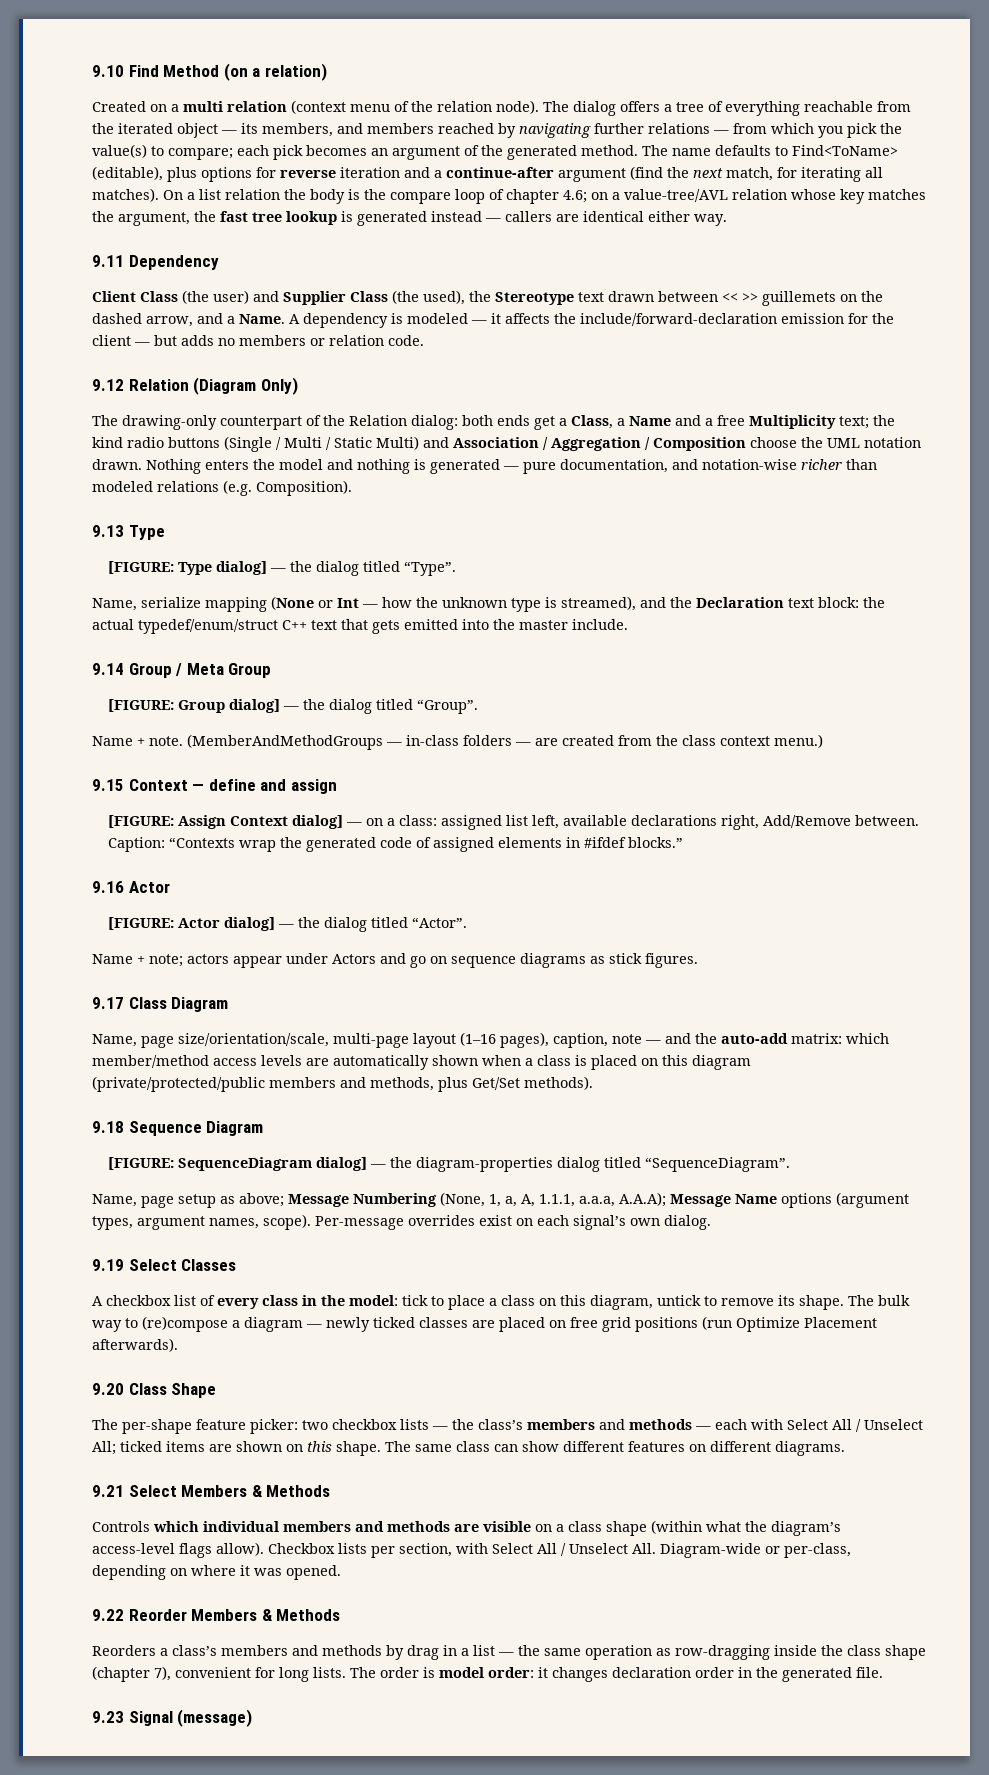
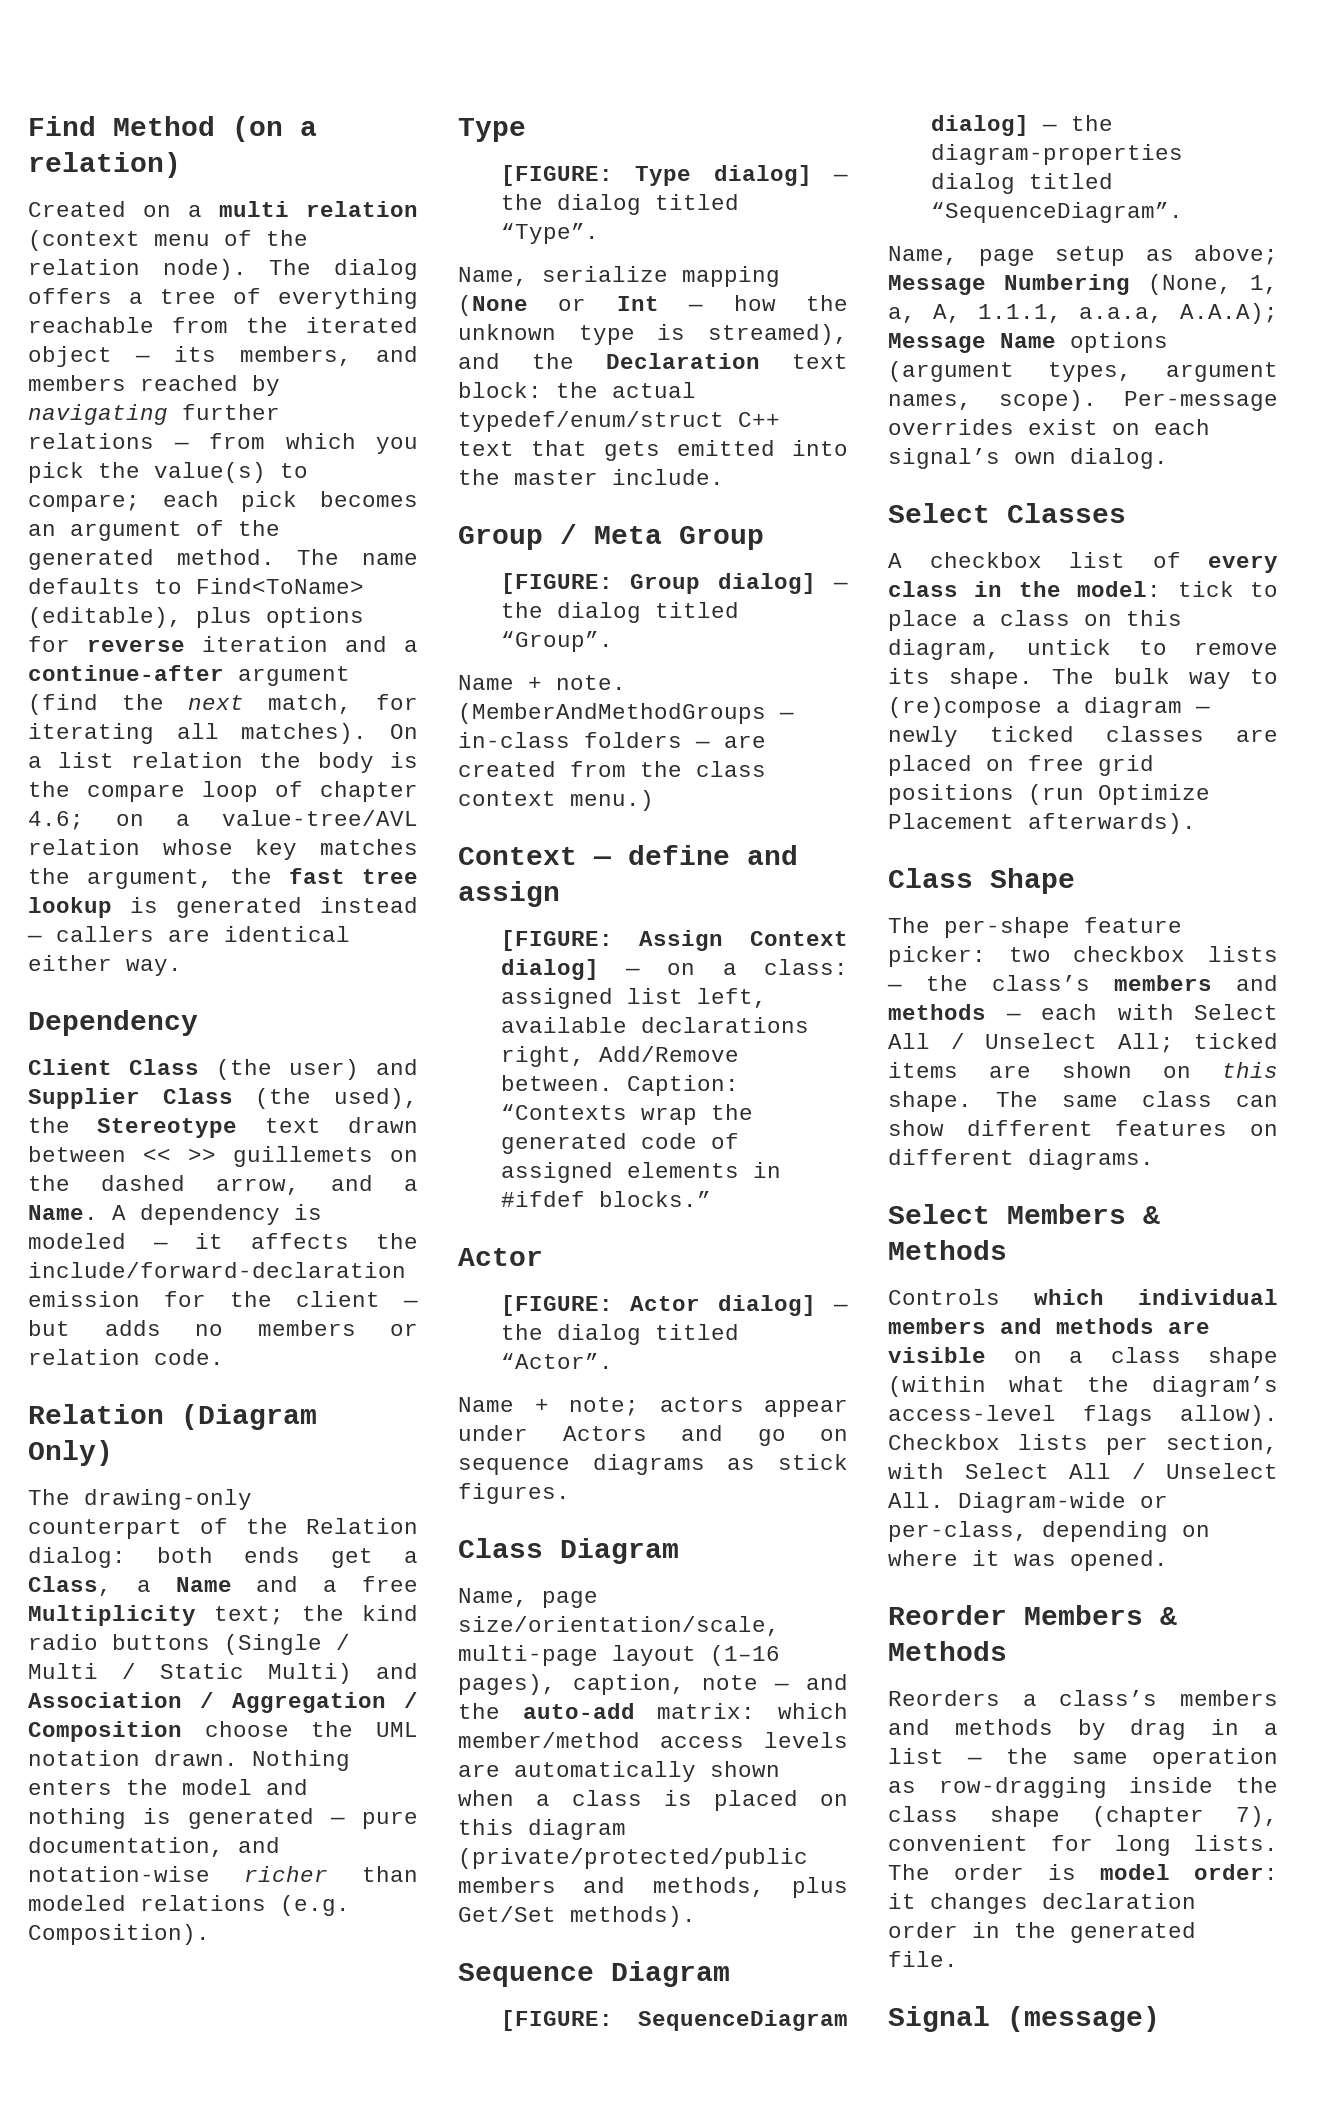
- 9.10 Find Method (on a relation)
+ Find Method (on a relation)
- 9.11 Dependency
+ Dependency
- 9.12 Relation (Diagram Only)
+ Relation (Diagram Only)
  Nothing enters the model and nothing is generated — pure documentation, and notation-wise richer than modeled relations (e.g. Composition).
- 9.13 Type
+ Type
- 9.14 Group / Meta Group
+ Group / Meta Group
- 9.15 Context — define and assign
+ Context — define and assign
  Caption: “Contexts wrap the generated code of assigned elements in #ifdef blocks.”
- 9.16 Actor
+ Actor
- 9.17 Class Diagram
+ Class Diagram
- 9.18 Sequence Diagram
+ Sequence Diagram
- 9.19 Select Classes
+ Select Classes
- 9.20 Class Shape
+ Class Shape
- 9.21 Select Members & Methods
+ Select Members & Methods
- 9.22 Reorder Members & Methods
+ Reorder Members & Methods
- 9.23 Signal (message)
+ Signal (message)

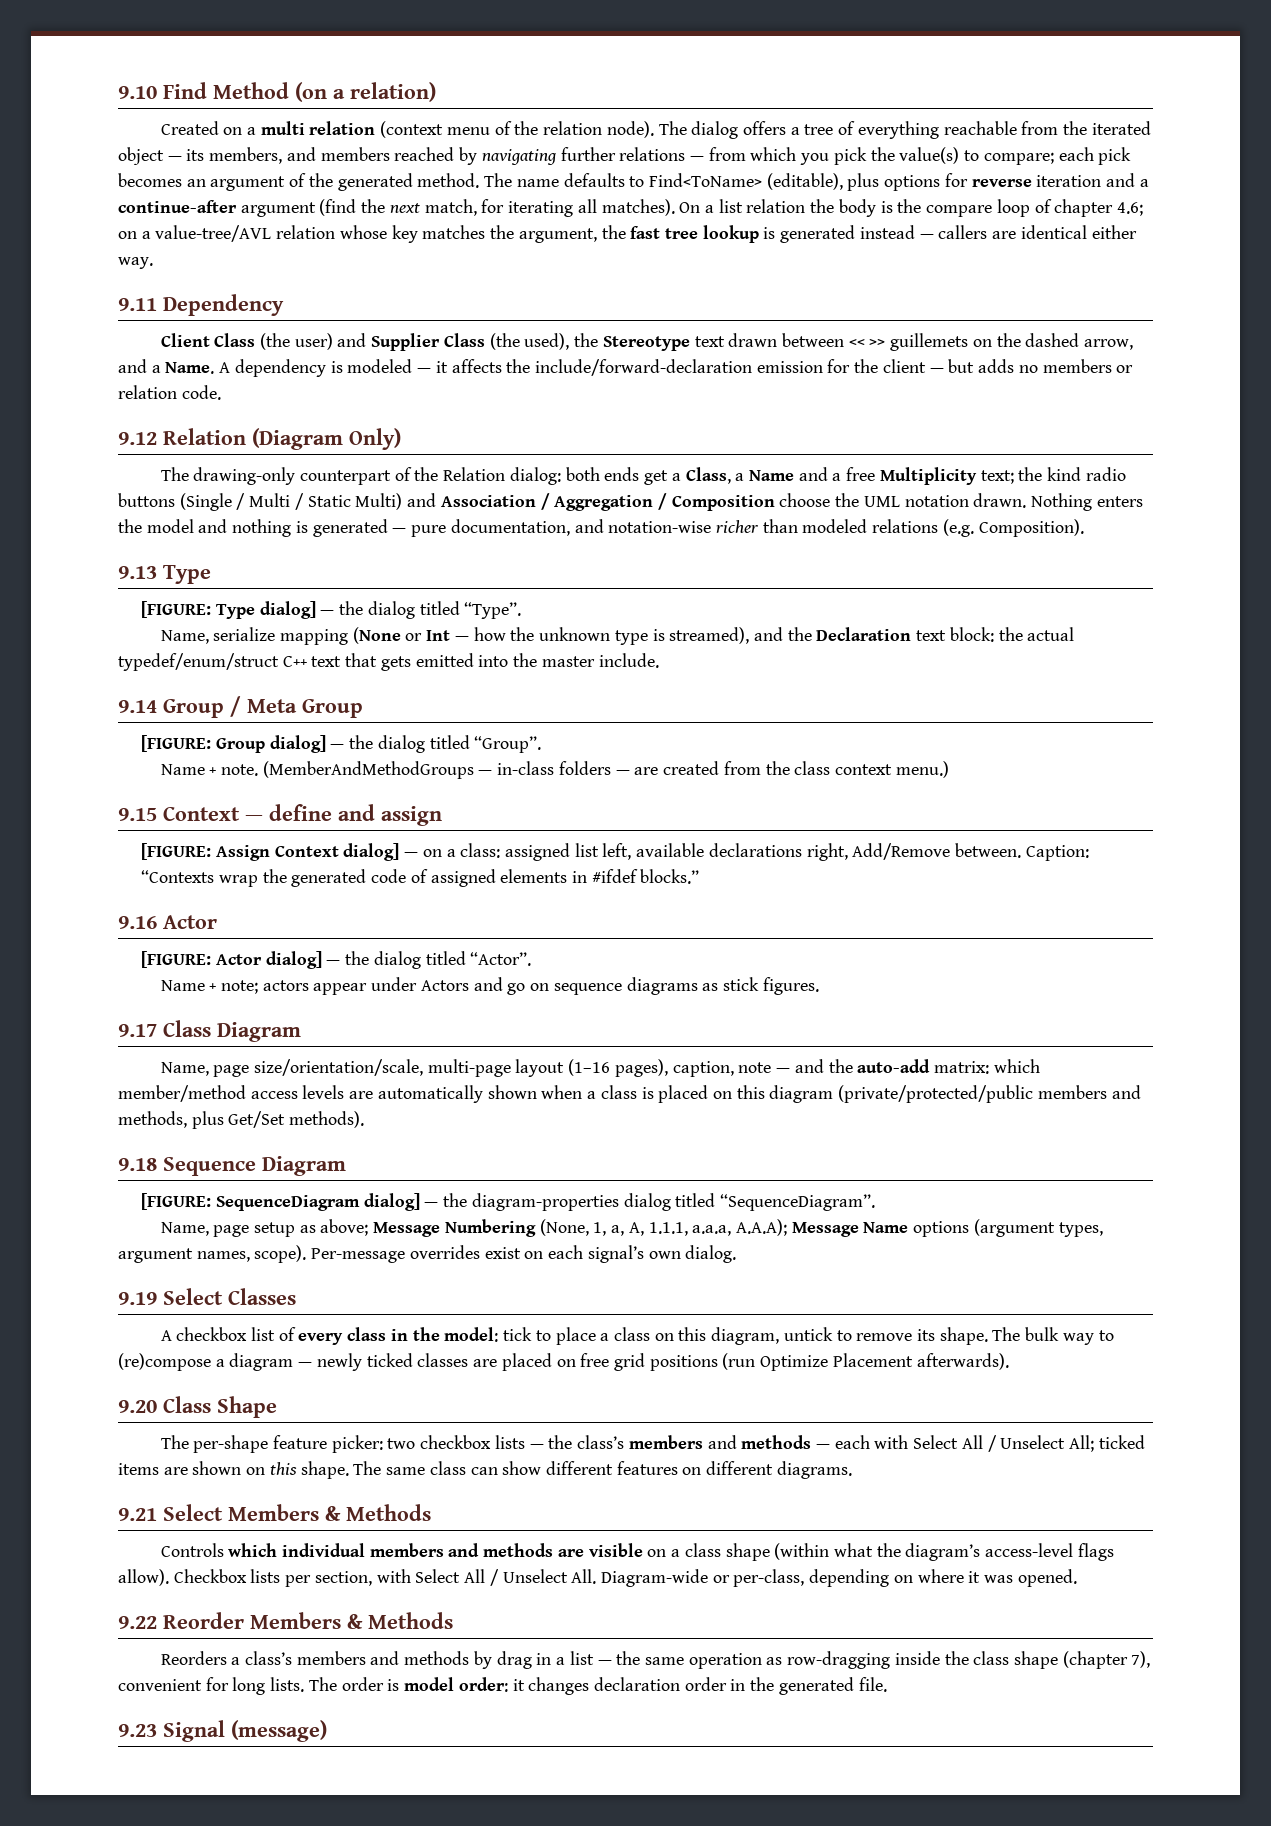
- Find Method (on a relation)
+ 9.10 Find Method (on a relation)
- Dependency
+ 9.11 Dependency
- Relation (Diagram Only)
+ 9.12 Relation (Diagram Only)
  Nothing enters the model and nothing is generated — pure documentation, and notation-wise richer than modeled relations (e.g. Composition).
- Type
+ 9.13 Type
- Group / Meta Group
+ 9.14 Group / Meta Group
- Context — define and assign
+ 9.15 Context — define and assign
  Caption: “Contexts wrap the generated code of assigned elements in #ifdef blocks.”
- Actor
+ 9.16 Actor
- Class Diagram
+ 9.17 Class Diagram
- Sequence Diagram
+ 9.18 Sequence Diagram
- Select Classes
+ 9.19 Select Classes
- Class Shape
+ 9.20 Class Shape
- Select Members & Methods
+ 9.21 Select Members & Methods
- Reorder Members & Methods
+ 9.22 Reorder Members & Methods
- Signal (message)
+ 9.23 Signal (message)

